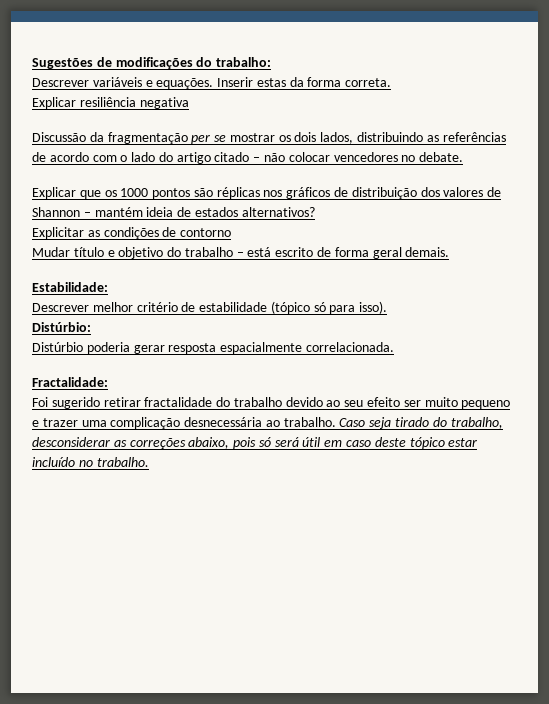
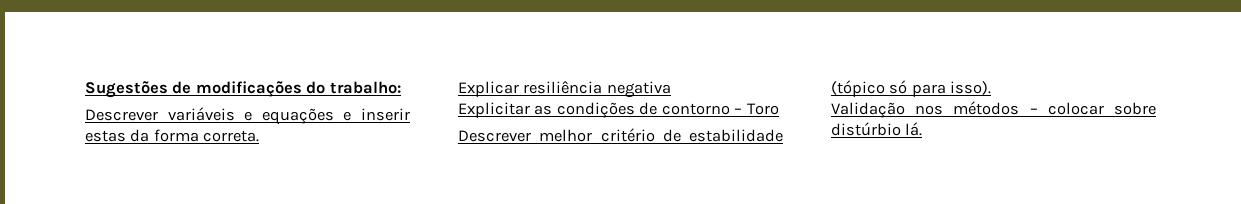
- Descrever variáveis e equações. Inserir estas da forma correta.
+ Descrever variáveis e equações e inserir estas da forma correta.
- Discussão da fragmentação per se mostrar os dois lados, distribuindo as referências de acordo com o lado do artigo citado – não colocar vencedores no debate.
- Explicar que os 1000 pontos são réplicas nos gráficos de distribuição dos valores de Shannon – mantém ideia de estados alternativos?
- Explicitar as condições de contorno
- Mudar título e objetivo do trabalho – está escrito de forma geral demais.
- Estabilidade:
+ Explicitar as condições de contorno – Toro
- Distúrbio:
- Distúrbio poderia gerar resposta espacialmente correlacionada.
- Fractalidade:
- Foi sugerido retirar fractalidade do trabalho devido ao seu efeito ser muito pequeno e trazer uma complicação desnecessária ao trabalho. Caso seja tirado do trabalho, desconsiderar as correções abaixo, pois só será útil em caso deste tópico estar incluído no trabalho.
+ Validação nos métodos – colocar sobre distúrbio lá.

